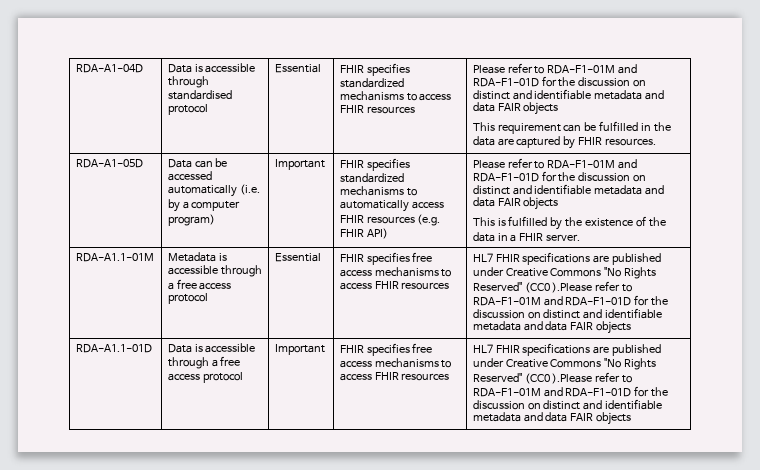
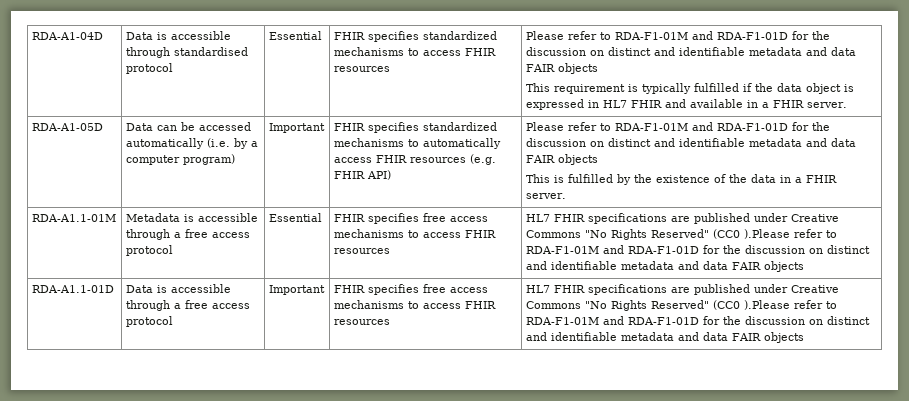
- This requirement can be fulfilled in the data are captured by FHIR resources.
+ This requirement is typically fulfilled if the data object is expressed in HL7 FHIR and available in a FHIR server.

